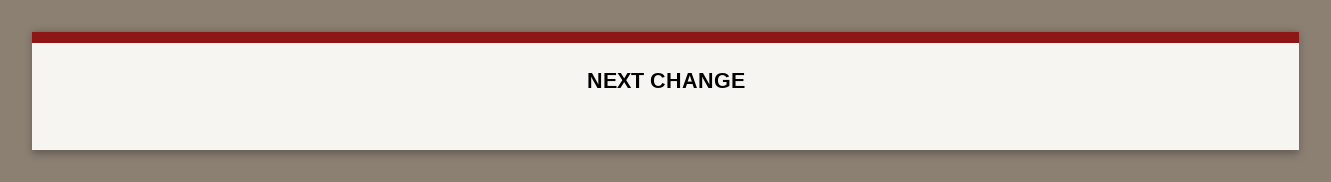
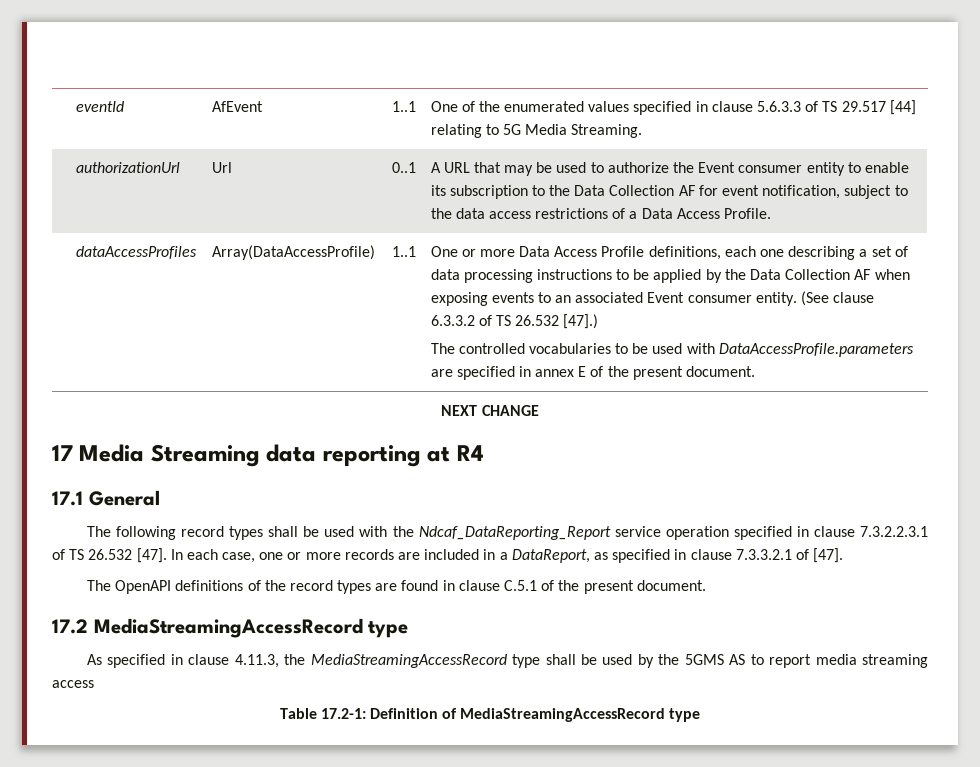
+ eventId | AfEvent | 1..1 | One of the enumerated values specified in clause 5.6.3.3 of TS 29.517 [44] relating to 5G Media Streaming.
+ authorizationUrl | Url | 0..1 | A URL that may be used to authorize the Event consumer entity to enable its subscription to the Data Collection AF for event notification, subject to the data access restrictions of a Data Access Profile.
+ dataAccessProfiles | Array(DataAccessProfile) | 1..1 | One or more Data Access Profile definitions, each one describing a set of data processing instructions to be applied by the Data Collection AF when exposing events to an associated Event consumer entity. (See clause 6.3.3.2 of TS 26.532 [47].)
+ The controlled vocabularies to be used with DataAccessProfile.parameters are specified in annex E of the present document.
  NEXT CHANGE
+ 17 Media Streaming data reporting at R4
+ 17.1 General
+ The following record types shall be used with the Ndcaf_DataReporting_Report service operation specified in clause 7.3.2.2.3.1 of TS 26.532 [47]. In each case, one or more records are included in a DataReport, as specified in clause 7.3.3.2.1 of [47].
+ The OpenAPI definitions of the record types are found in clause C.5.1 of the present document.
+ 17.2 MediaStreamingAccessRecord type
+ As specified in clause 4.11.3, the MediaStreamingAccessRecord type shall be used by the 5GMS AS to report media streaming access
+ Table 17.2-1: Definition of MediaStreamingAccessRecord type

